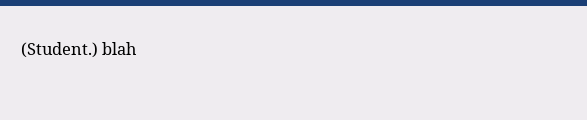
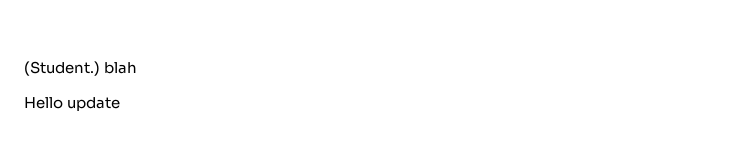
+ Hello update

